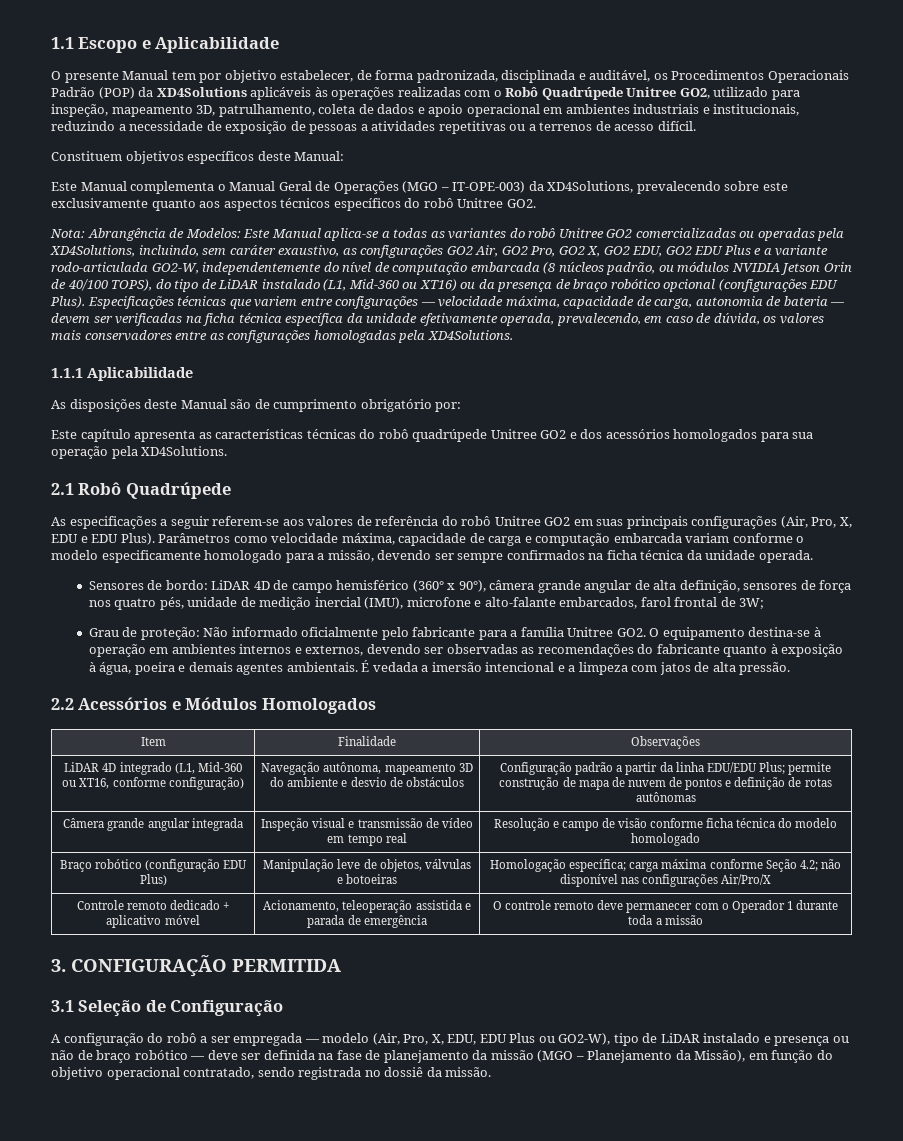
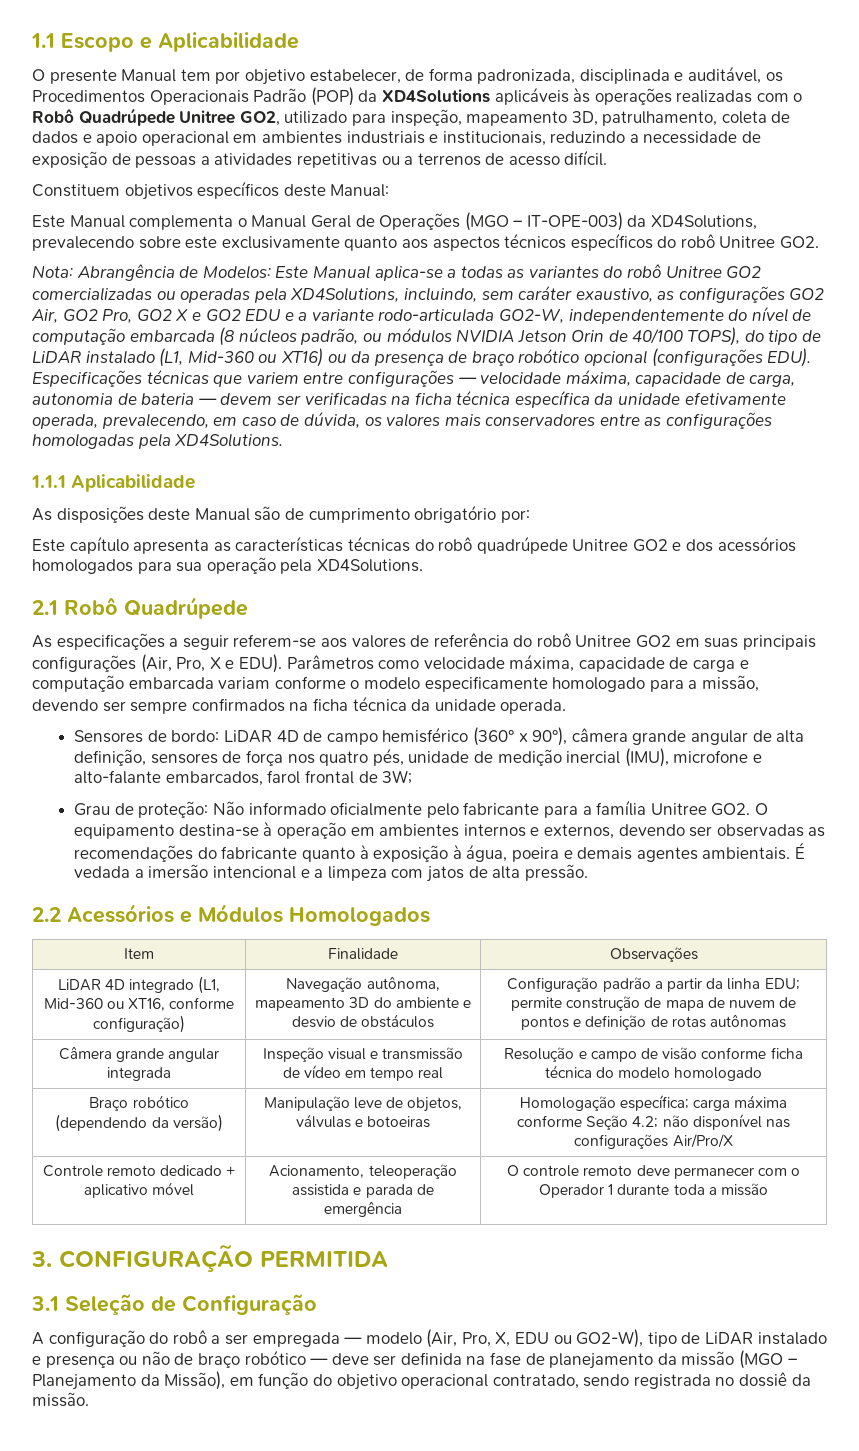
- Este Manual aplica-se a todas as variantes do robô Unitree GO2 comercializadas ou operadas pela XD4Solutions, incluindo, sem caráter exaustivo, as configurações GO2 Air, GO2 Pro, GO2 X, GO2 EDU, GO2 EDU Plus e a variante rodo-articulada GO2-W, independentemente do nível de computação embarcada (8 núcleos padrão, ou módulos NVIDIA Jetson Orin de 40/100 TOPS), do tipo de LiDAR instalado (L1, Mid-360 ou XT16) ou da presença de braço robótico opcional (configurações EDU Plus).
+ Este Manual aplica-se a todas as variantes do robô Unitree GO2 comercializadas ou operadas pela XD4Solutions, incluindo, sem caráter exaustivo, as configurações GO2 Air, GO2 Pro, GO2 X e GO2 EDU e a variante rodo-articulada GO2-W, independentemente do nível de computação embarcada (8 núcleos padrão, ou módulos NVIDIA Jetson Orin de 40/100 TOPS), do tipo de LiDAR instalado (L1, Mid-360 ou XT16) ou da presença de braço robótico opcional (configurações EDU).
- As especificações a seguir referem-se aos valores de referência do robô Unitree GO2 em suas principais configurações (Air, Pro, X, EDU e EDU Plus).
+ As especificações a seguir referem-se aos valores de referência do robô Unitree GO2 em suas principais configurações (Air, Pro, X e EDU).
- LiDAR 4D integrado (L1, Mid-360 ou XT16, conforme configuração) | Navegação autônoma, mapeamento 3D do ambiente e desvio de obstáculos | Configuração padrão a partir da linha EDU/EDU Plus; permite construção de mapa de nuvem de pontos e definição de rotas autônomas
+ LiDAR 4D integrado (L1, Mid-360 ou XT16, conforme configuração) | Navegação autônoma, mapeamento 3D do ambiente e desvio de obstáculos | Configuração padrão a partir da linha EDU; permite construção de mapa de nuvem de pontos e definição de rotas autônomas
- Braço robótico (configuração EDU Plus) | Manipulação leve de objetos, válvulas e botoeiras | Homologação específica; carga máxima conforme Seção 4.2; não disponível nas configurações Air/Pro/X
+ Braço robótico (dependendo da versão) | Manipulação leve de objetos, válvulas e botoeiras | Homologação específica; carga máxima conforme Seção 4.2; não disponível nas configurações Air/Pro/X
- A configuração do robô a ser empregada — modelo (Air, Pro, X, EDU, EDU Plus ou GO2-W), tipo de LiDAR instalado e presença ou não de braço robótico — deve ser definida na fase de planejamento da missão (MGO – Planejamento da Missão), em função do objetivo operacional contratado, sendo registrada no dossiê da missão.
+ A configuração do robô a ser empregada — modelo (Air, Pro, X, EDU ou GO2-W), tipo de LiDAR instalado e presença ou não de braço robótico — deve ser definida na fase de planejamento da missão (MGO – Planejamento da Missão), em função do objetivo operacional contratado, sendo registrada no dossiê da missão.

